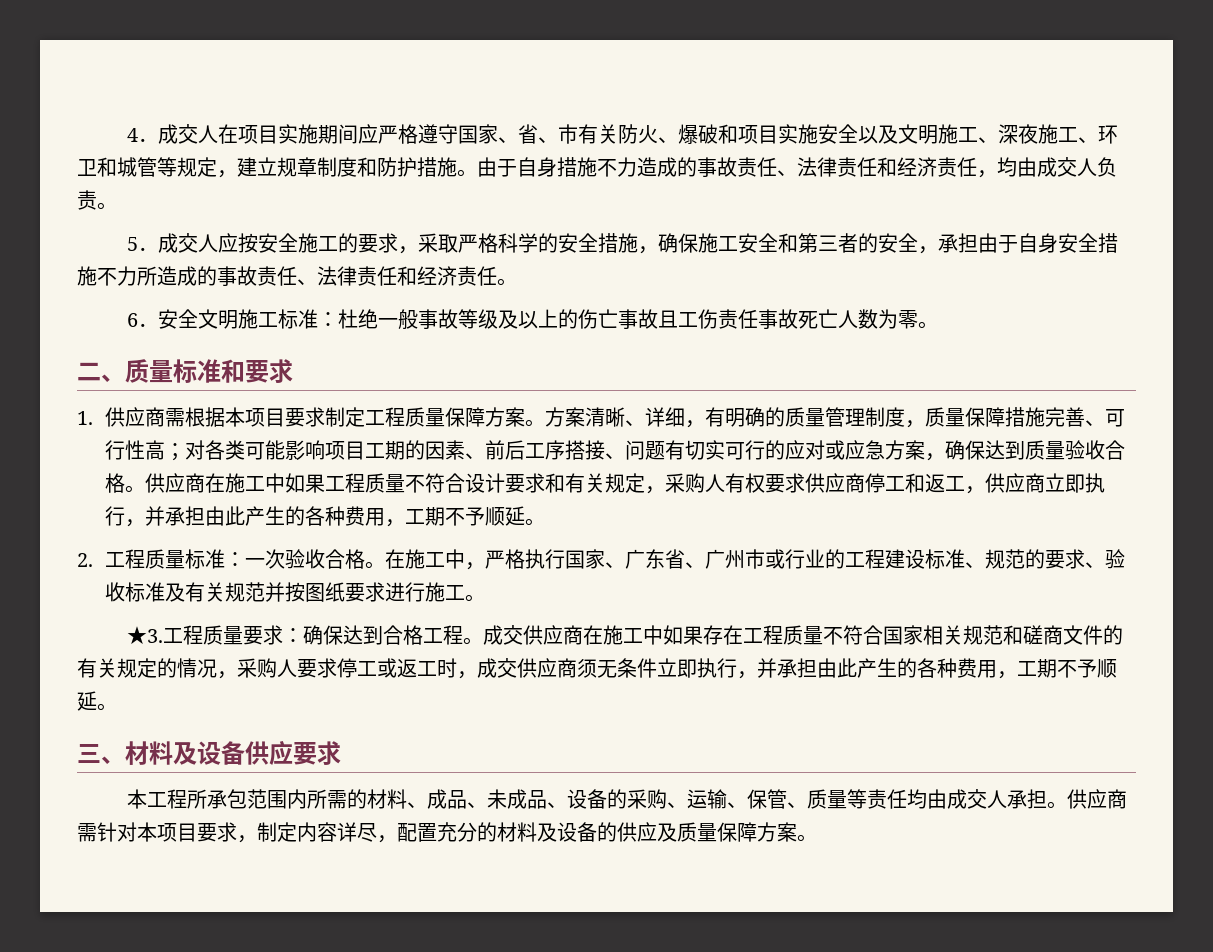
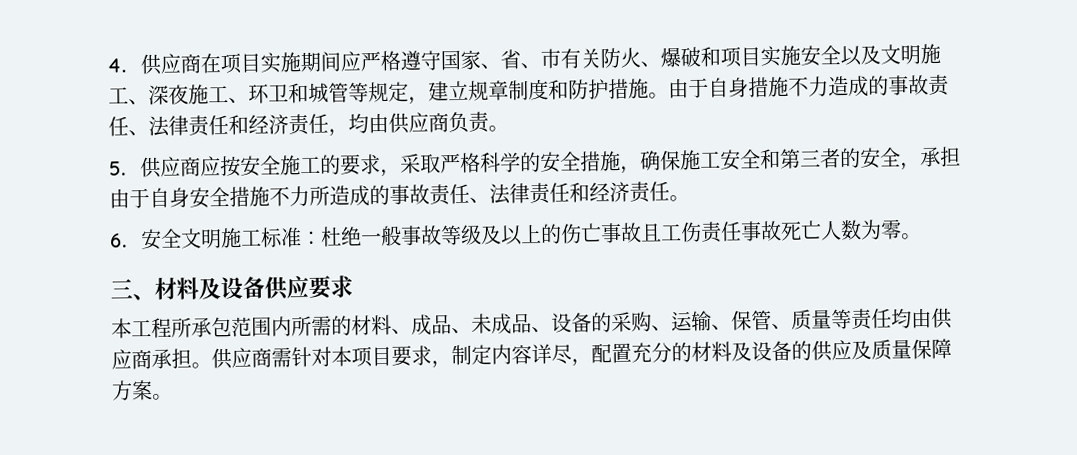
- 4．成交人在项目实施期间应严格遵守国家、省、市有关防火、爆破和项目实施安全以及文明施工、深夜施工、环卫和城管等规定，建立规章制度和防护措施。
+ 4．供应商在项目实施期间应严格遵守国家、省、市有关防火、爆破和项目实施安全以及文明施工、深夜施工、环卫和城管等规定，建立规章制度和防护措施。
- 由于自身措施不力造成的事故责任、法律责任和经济责任，均由成交人负责。
+ 由于自身措施不力造成的事故责任、法律责任和经济责任，均由供应商负责。
- 5．成交人应按安全施工的要求，采取严格科学的安全措施，确保施工安全和第三者的安全，承担由于自身安全措施不力所造成的事故责任、法律责任和经济责任。
+ 5．供应商应按安全施工的要求，采取严格科学的安全措施，确保施工安全和第三者的安全，承担由于自身安全措施不力所造成的事故责任、法律责任和经济责任。
- 二、质量标准和要求
- 1.供应商需根据本项目要求制定工程质量保障方案。方案清晰、详细，有明确的质量管理制度，质量保障措施完善、可行性高；对各类可能影响项目工期的因素、前后工序搭接、问题有切实可行的应对或应急方案，确保达到质量验收合格。供应商在施工中如果工程质量不符合设计要求和有关规定，采购人有权要求供应商停工和返工，供应商立即执行，并承担由此产生的各种费用，工期不予顺延。
- 2.工程质量标准：一次验收合格。在施工中，严格执行国家、广东省、广州市或行业的工程建设标准、规范的要求、验收标准及有关规范并按图纸要求进行施工。
- ★3.工程质量要求：确保达到合格工程。成交供应商在施工中如果存在工程质量不符合国家相关规范和磋商文件的有关规定的情况，采购人要求停工或返工时，成交供应商须无条件立即执行，并承担由此产生的各种费用，工期不予顺延。
- 本工程所承包范围内所需的材料、成品、未成品、设备的采购、运输、保管、质量等责任均由成交人承担。
+ 本工程所承包范围内所需的材料、成品、未成品、设备的采购、运输、保管、质量等责任均由供应商承担。

